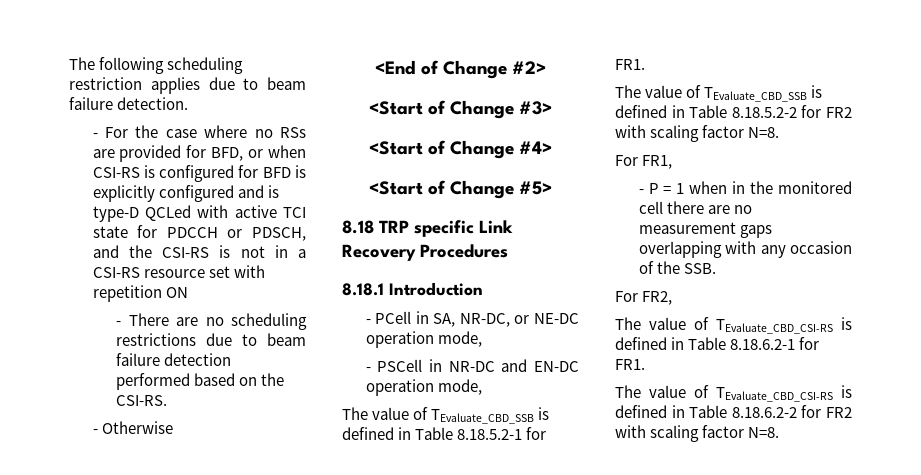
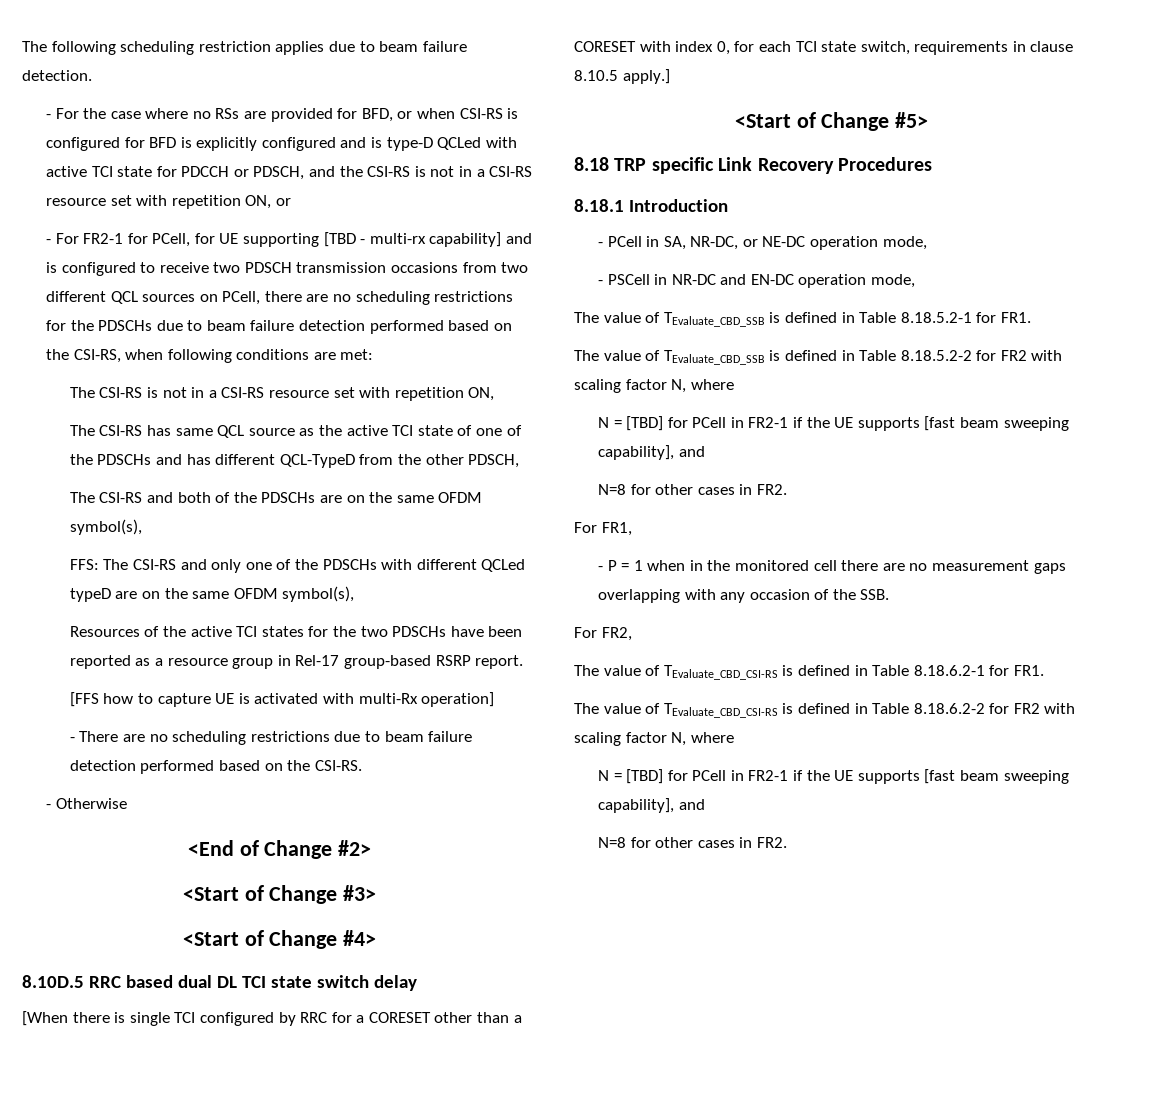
- - For the case where no RSs are provided for BFD, or when CSI-RS is configured for BFD is explicitly configured and is type-D QCLed with active TCI state for PDCCH or PDSCH, and the CSI-RS is not in a CSI-RS resource set with repetition ON
+ - For the case where no RSs are provided for BFD, or when CSI-RS is configured for BFD is explicitly configured and is type-D QCLed with active TCI state for PDCCH or PDSCH, and the CSI-RS is not in a CSI-RS resource set with repetition ON, or
+ - For FR2-1 for PCell, for UE supporting [TBD - multi-rx capability] and is configured to receive two PDSCH transmission occasions from two different QCL sources on PCell, there are no scheduling restrictions for the PDSCHs due to beam failure detection performed based on the CSI-RS, when following conditions are met:
+ The CSI-RS is not in a CSI-RS resource set with repetition ON,
+ The CSI-RS has same QCL source as the active TCI state of one of the PDSCHs and has different QCL-TypeD from the other PDSCH,
+ The CSI-RS and both of the PDSCHs are on the same OFDM symbol(s),
+ FFS: The CSI-RS and only one of the PDSCHs with different QCLed typeD are on the same OFDM symbol(s),
+ Resources of the active TCI states for the two PDSCHs have been reported as a resource group in Rel-17 group-based RSRP report.
+ [FFS how to capture UE is activated with multi-Rx operation]
+ 8.10D.5 RRC based dual DL TCI state switch delay
+ [When there is single TCI configured by RRC for a CORESET other than a CORESET with index 0, for each TCI state switch, requirements in clause 8.10.5 apply.]
- The value of TEvaluate_CBD_SSB is defined in Table 8.18.5.2-2 for FR2 with scaling factor N=8.
+ The value of TEvaluate_CBD_SSB is defined in Table 8.18.5.2-2 for FR2 with scaling factor N, where
+ N = [TBD] for PCell in FR2-1 if the UE supports [fast beam sweeping capability], and
+ N=8 for other cases in FR2.
- The value of TEvaluate_CBD_CSI-RS is defined in Table 8.18.6.2-2 for FR2 with scaling factor N=8.
+ The value of TEvaluate_CBD_CSI-RS is defined in Table 8.18.6.2-2 for FR2 with scaling factor N, where
+ N = [TBD] for PCell in FR2-1 if the UE supports [fast beam sweeping capability], and
+ N=8 for other cases in FR2.

